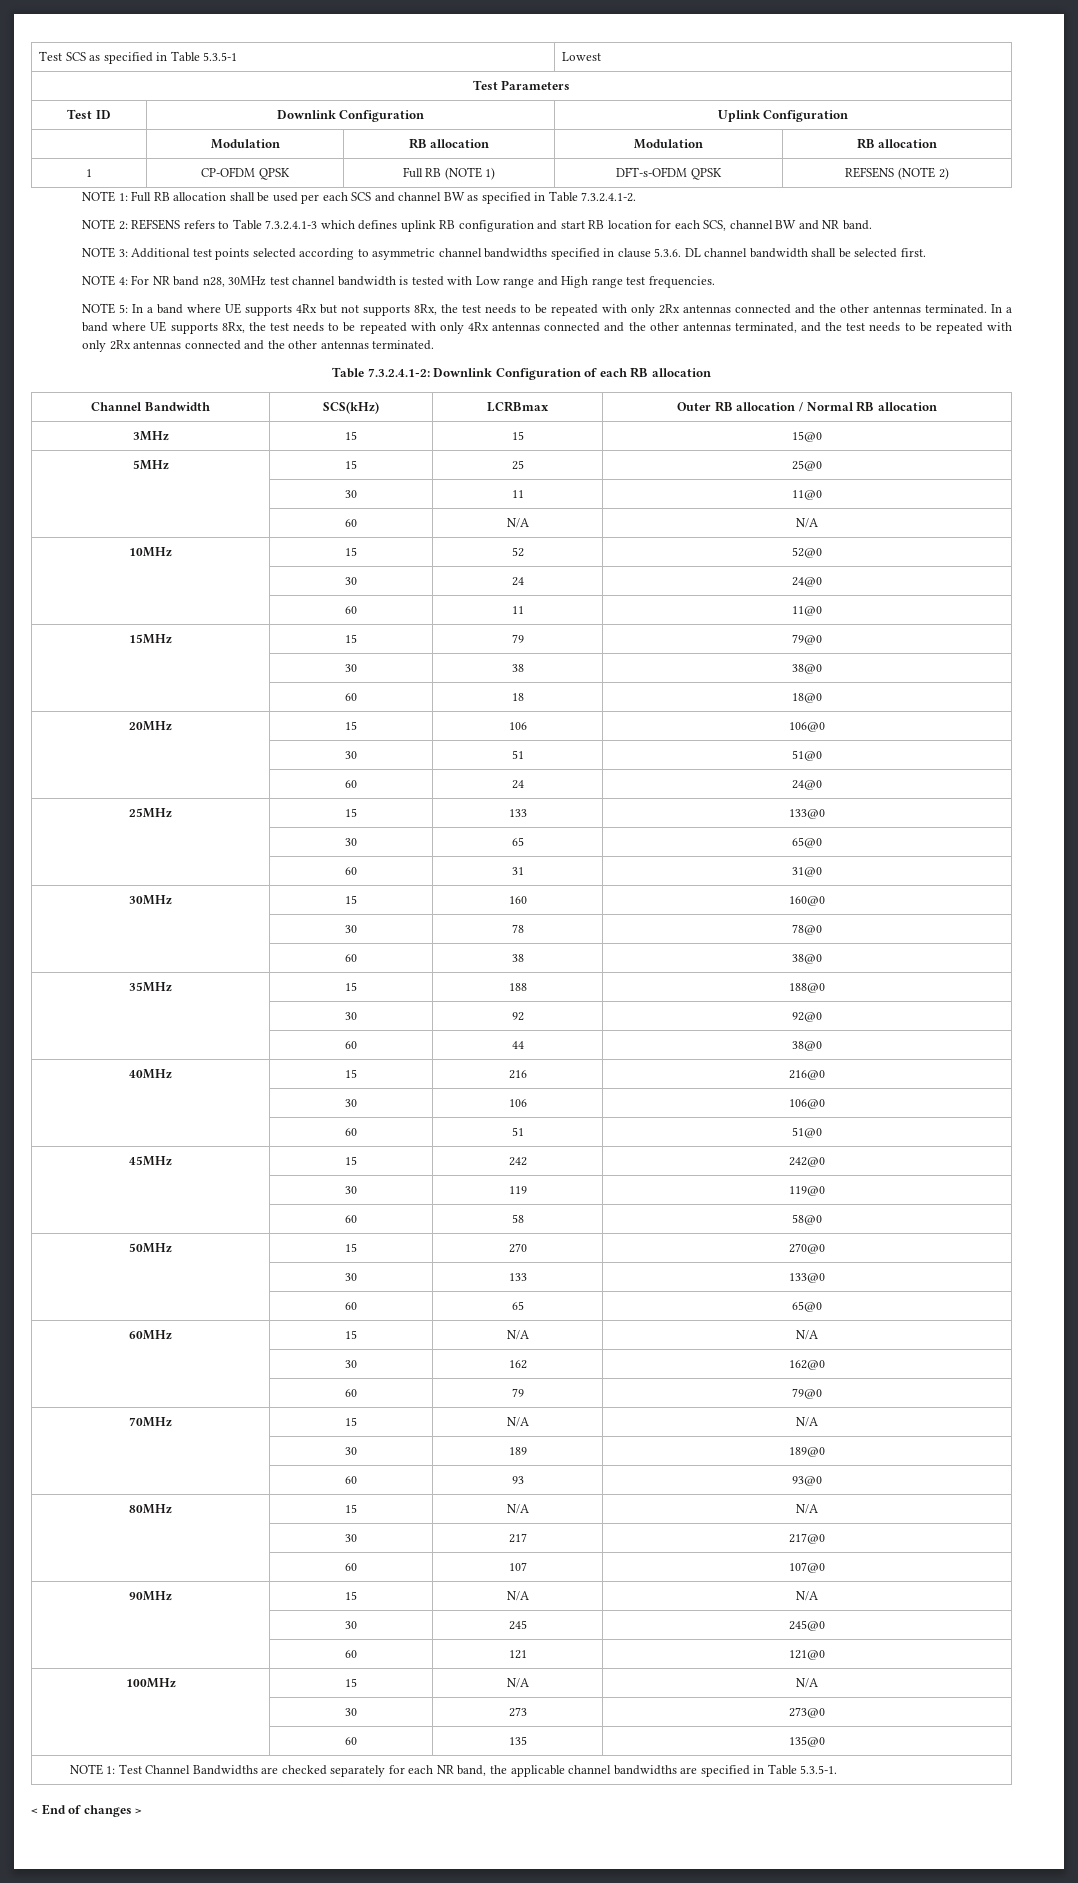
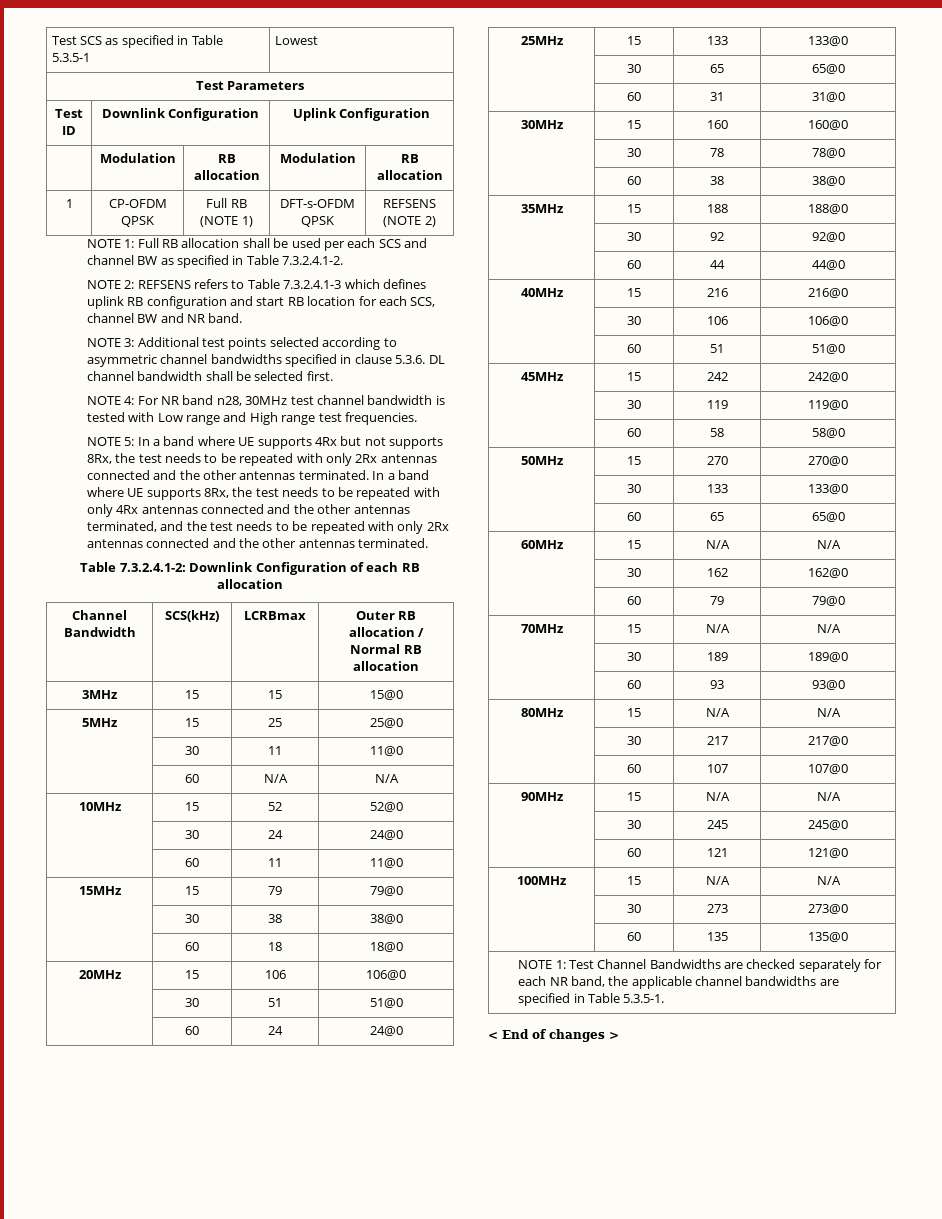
- | 60 | 44 | 38@0
+ | 60 | 44 | 44@0

